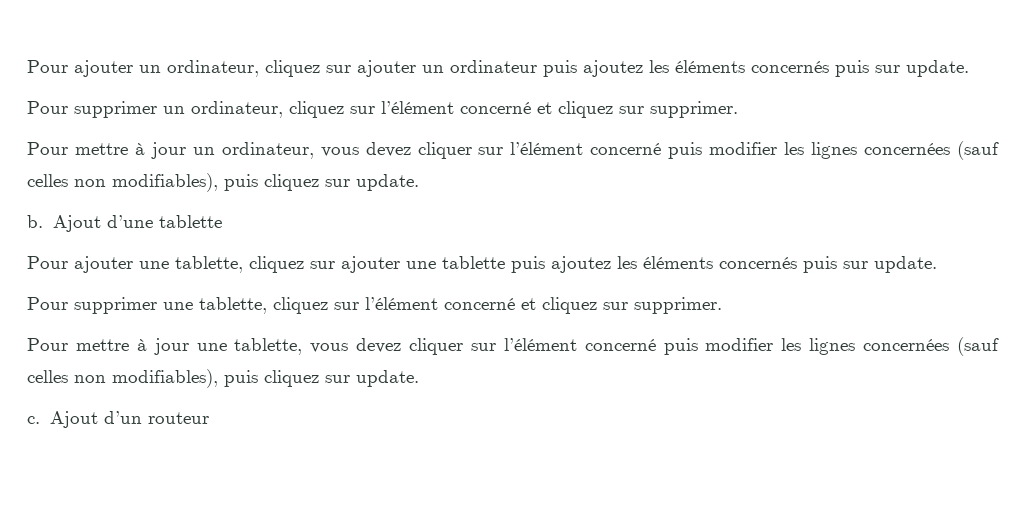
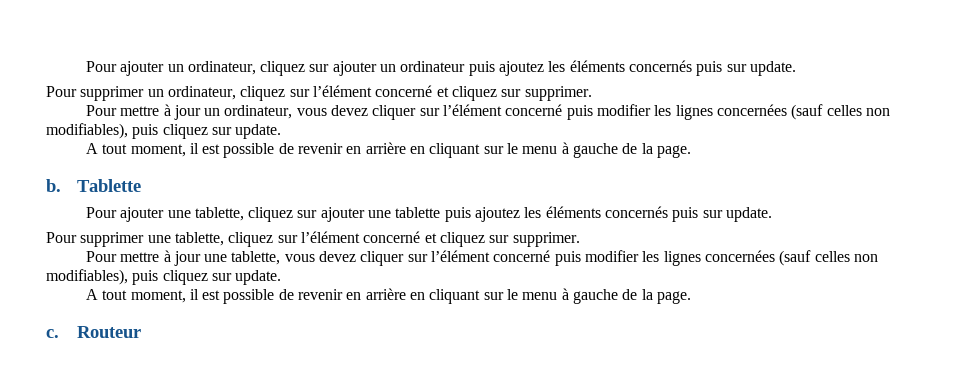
  Pour mettre à jour un ordinateur, vous devez cliquer sur l’élément concerné puis modifier les lignes concernées (sauf celles non modifiables), puis cliquez sur update.
- b. Ajout d’une tablette
+ A tout moment, il est possible de revenir en arrière en cliquant sur le menu à gauche de la page.
+ b. Tablette
  Pour mettre à jour une tablette, vous devez cliquer sur l’élément concerné puis modifier les lignes concernées (sauf celles non modifiables), puis cliquez sur update.
- c. Ajout d’un routeur
+ A tout moment, il est possible de revenir en arrière en cliquant sur le menu à gauche de la page.
+ c. Routeur

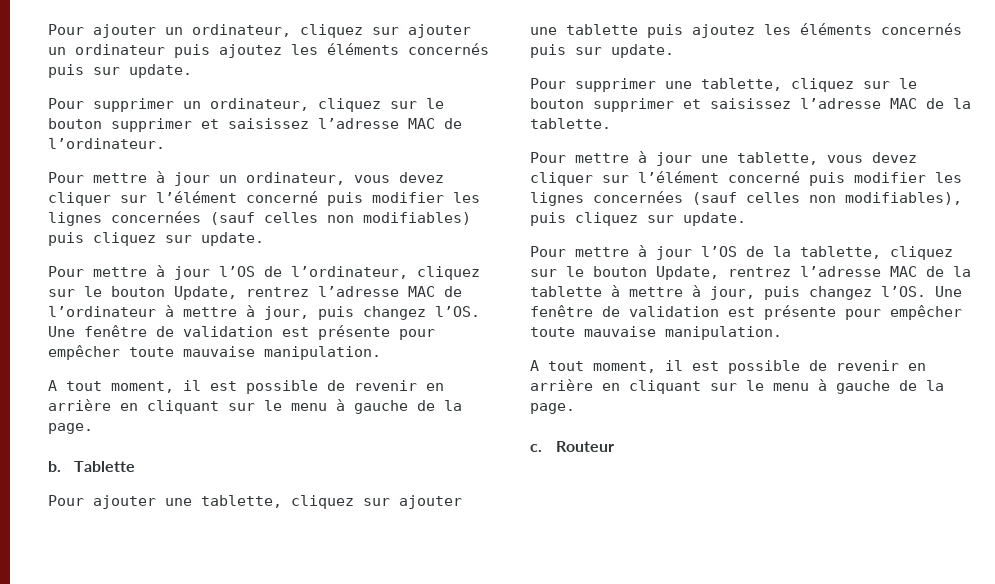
- Pour supprimer un ordinateur, cliquez sur l’élément concerné et cliquez sur supprimer.
+ Pour supprimer un ordinateur, cliquez sur le bouton supprimer et saisissez l’adresse MAC de l’ordinateur.
- Pour mettre à jour un ordinateur, vous devez cliquer sur l’élément concerné puis modifier les lignes concernées (sauf celles non modifiables), puis cliquez sur update.
+ Pour mettre à jour un ordinateur, vous devez cliquer sur l’élément concerné puis modifier les lignes concernées (sauf celles non modifiables) puis cliquez sur update.
+ Pour mettre à jour l’OS de l’ordinateur, cliquez sur le bouton Update, rentrez l’adresse MAC de l’ordinateur à mettre à jour, puis changez l’OS. Une fenêtre de validation est présente pour empêcher toute mauvaise manipulation.
- Pour supprimer une tablette, cliquez sur l’élément concerné et cliquez sur supprimer.
+ Pour supprimer une tablette, cliquez sur le bouton supprimer et saisissez l’adresse MAC de la tablette.
+ Pour mettre à jour l’OS de la tablette, cliquez sur le bouton Update, rentrez l’adresse MAC de la tablette à mettre à jour, puis changez l’OS. Une fenêtre de validation est présente pour empêcher toute mauvaise manipulation.

